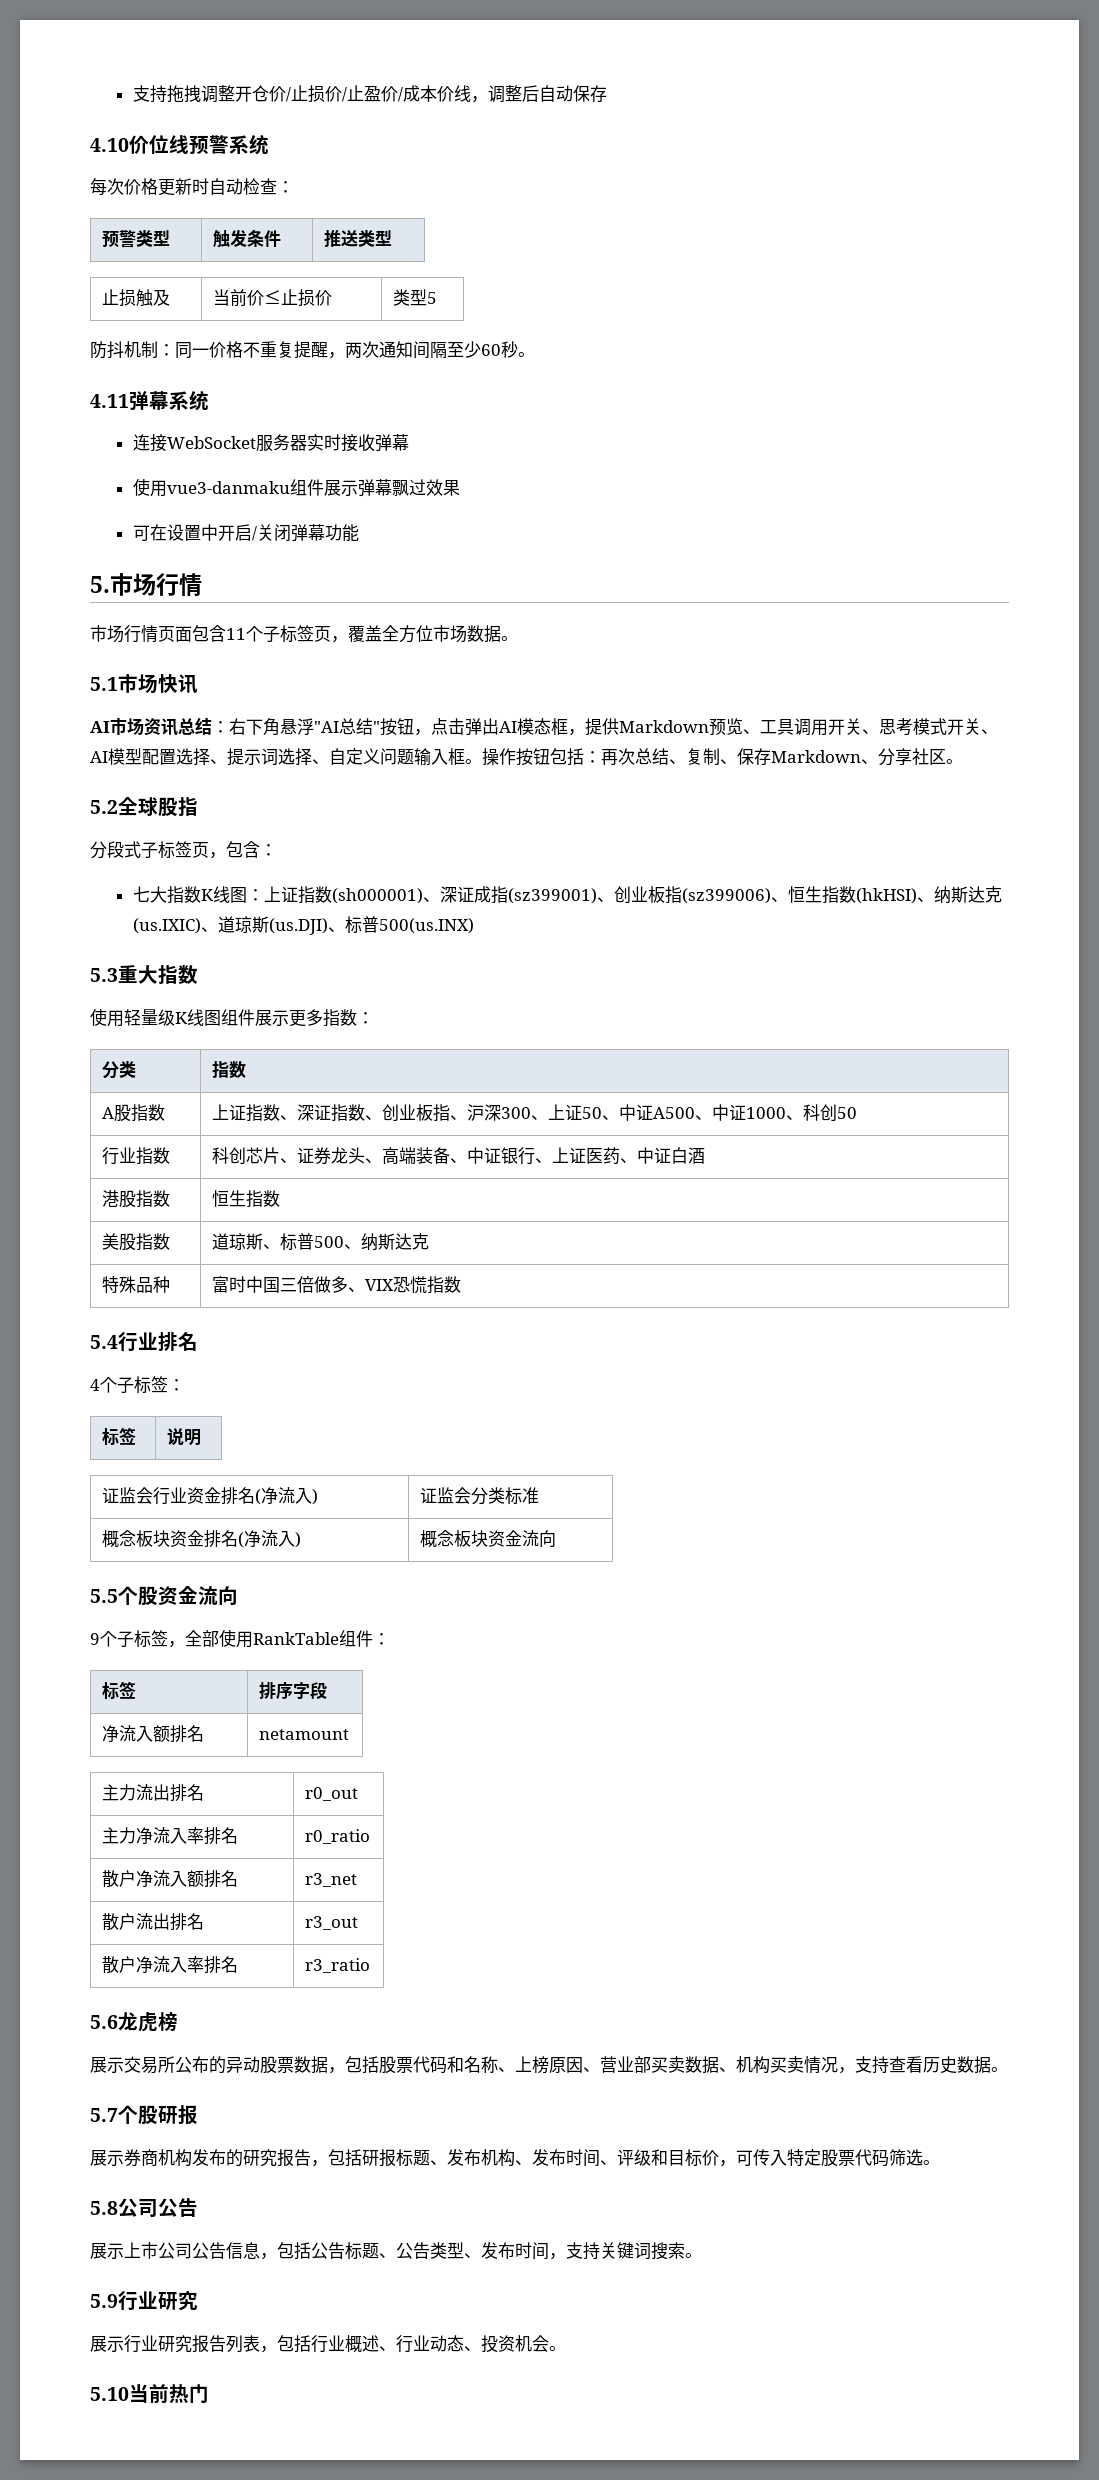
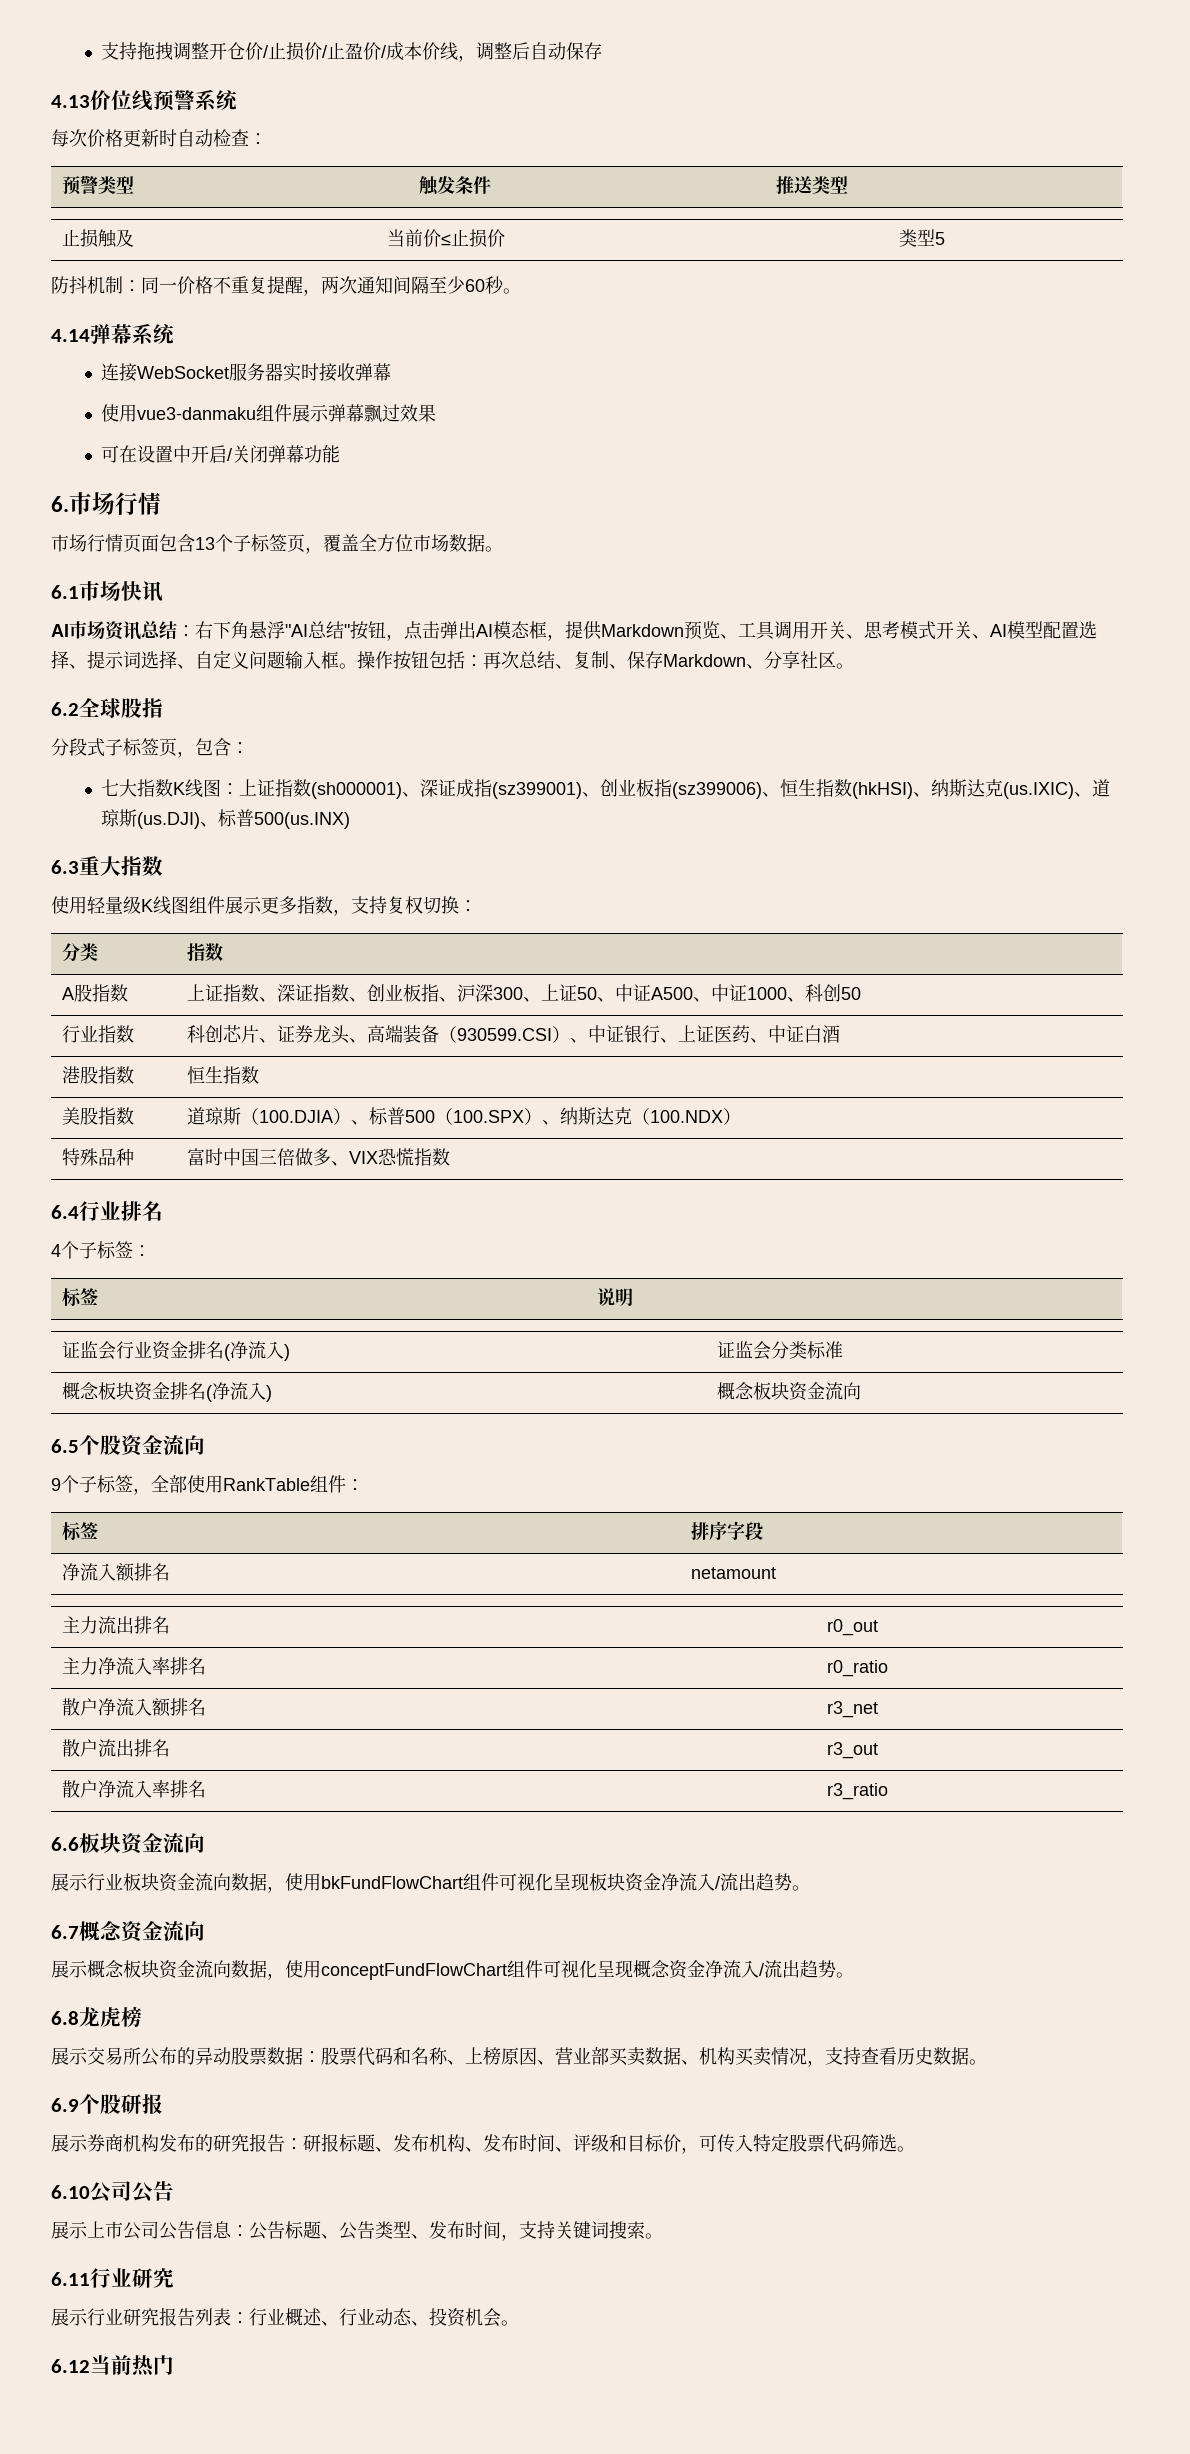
- 4.10价位线预警系统
+ 4.13价位线预警系统
- 4.11弹幕系统
+ 4.14弹幕系统
- 5.市场行情
+ 6.市场行情
- 市场行情页面包含11个子标签页，覆盖全方位市场数据。
+ 市场行情页面包含13个子标签页，覆盖全方位市场数据。
- 5.1市场快讯
+ 6.1市场快讯
- 5.2全球股指
+ 6.2全球股指
- 5.3重大指数
+ 6.3重大指数
- 使用轻量级K线图组件展示更多指数：
+ 使用轻量级K线图组件展示更多指数，支持复权切换：
- 行业指数 | 科创芯片、证券龙头、高端装备、中证银行、上证医药、中证白酒
+ 行业指数 | 科创芯片、证券龙头、高端装备（930599.CSI）、中证银行、上证医药、中证白酒
- 美股指数 | 道琼斯、标普500、纳斯达克
+ 美股指数 | 道琼斯（100.DJIA）、标普500（100.SPX）、纳斯达克（100.NDX）
- 5.4行业排名
+ 6.4行业排名
- 5.5个股资金流向
+ 6.5个股资金流向
- 5.6龙虎榜
+ 6.6板块资金流向
+ 展示行业板块资金流向数据，使用bkFundFlowChart组件可视化呈现板块资金净流入/流出趋势。
+ 6.7概念资金流向
+ 展示概念板块资金流向数据，使用conceptFundFlowChart组件可视化呈现概念资金净流入/流出趋势。
+ 6.8龙虎榜
- 展示交易所公布的异动股票数据，包括股票代码和名称、上榜原因、营业部买卖数据、机构买卖情况，支持查看历史数据。
+ 展示交易所公布的异动股票数据：股票代码和名称、上榜原因、营业部买卖数据、机构买卖情况，支持查看历史数据。
- 5.7个股研报
+ 6.9个股研报
- 展示券商机构发布的研究报告，包括研报标题、发布机构、发布时间、评级和目标价，可传入特定股票代码筛选。
+ 展示券商机构发布的研究报告：研报标题、发布机构、发布时间、评级和目标价，可传入特定股票代码筛选。
- 5.8公司公告
+ 6.10公司公告
- 展示上市公司公告信息，包括公告标题、公告类型、发布时间，支持关键词搜索。
+ 展示上市公司公告信息：公告标题、公告类型、发布时间，支持关键词搜索。
- 5.9行业研究
+ 6.11行业研究
- 展示行业研究报告列表，包括行业概述、行业动态、投资机会。
+ 展示行业研究报告列表：行业概述、行业动态、投资机会。
- 5.10当前热门
+ 6.12当前热门

